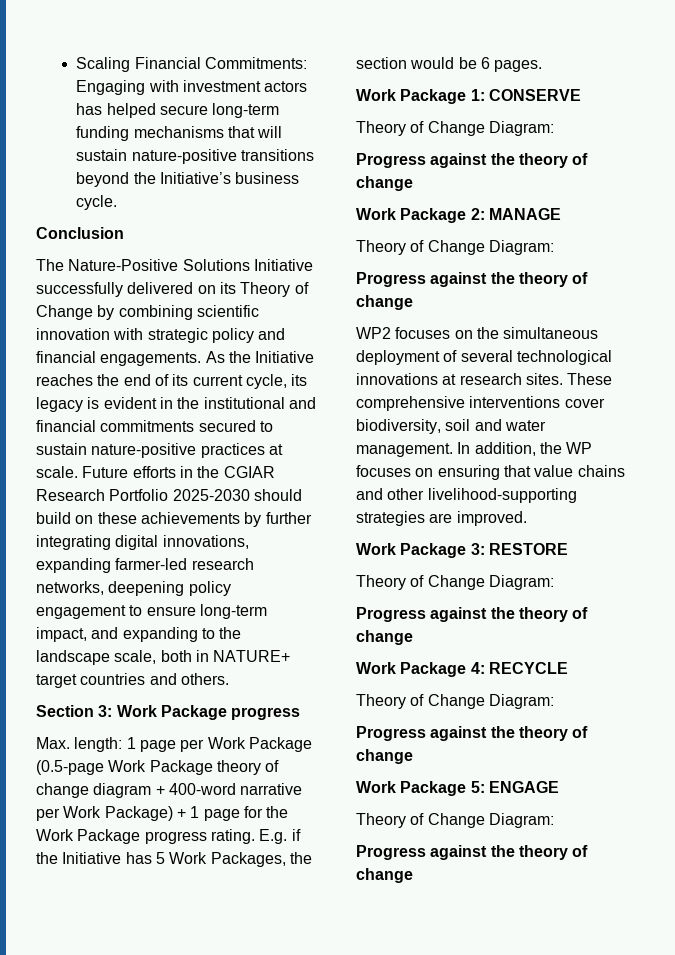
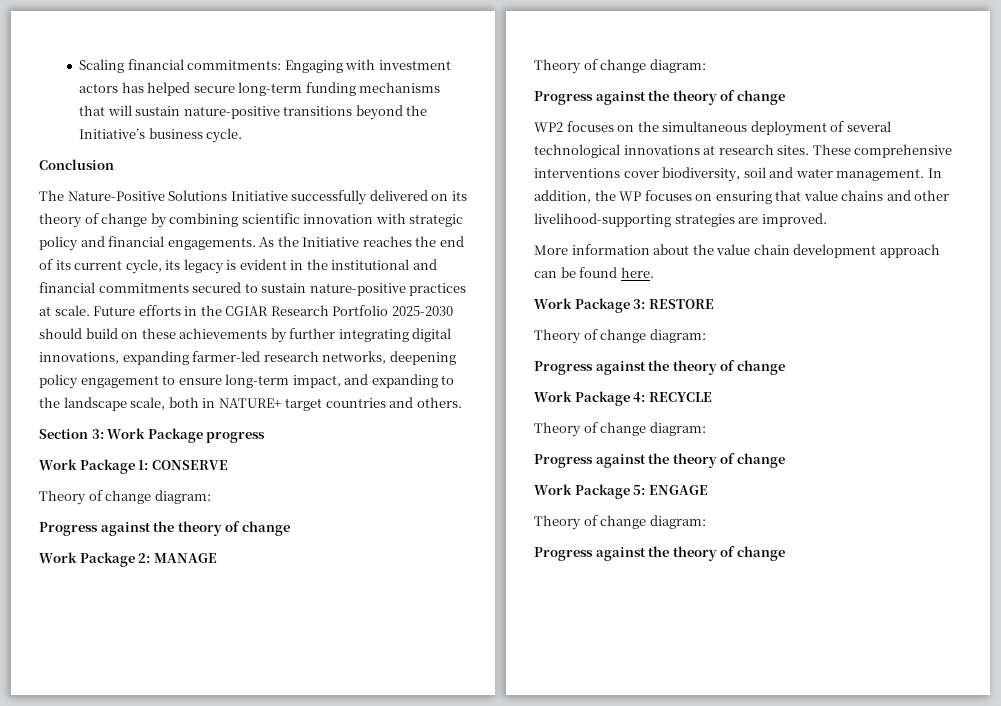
- Scaling Financial Commitments: Engaging with investment actors has helped secure long-term funding mechanisms that will sustain nature-positive transitions beyond the Initiative’s business cycle.
+ Scaling financial commitments: Engaging with investment actors has helped secure long-term funding mechanisms that will sustain nature-positive transitions beyond the Initiative’s business cycle.
- The Nature-Positive Solutions Initiative successfully delivered on its Theory of Change by combining scientific innovation with strategic policy and financial engagements.
+ The Nature-Positive Solutions Initiative successfully delivered on its theory of change by combining scientific innovation with strategic policy and financial engagements.
- Max. length: 1 page per Work Package (0.5-page Work Package theory of change diagram + 400-word narrative per Work Package) + 1 page for the Work Package progress rating. E.g. if the Initiative has 5 Work Packages, the section would be 6 pages.
  Work Package 1: CONSERVE
- Theory of Change Diagram:
+ Theory of change diagram:
  Work Package 2: MANAGE
- Theory of Change Diagram:
+ Theory of change diagram:
+ More information about the value chain development approach can be found here.
  Work Package 3: RESTORE
- Theory of Change Diagram:
+ Theory of change diagram:
  Work Package 4: RECYCLE
- Theory of Change Diagram:
+ Theory of change diagram:
  Work Package 5: ENGAGE
- Theory of Change Diagram:
+ Theory of change diagram:

